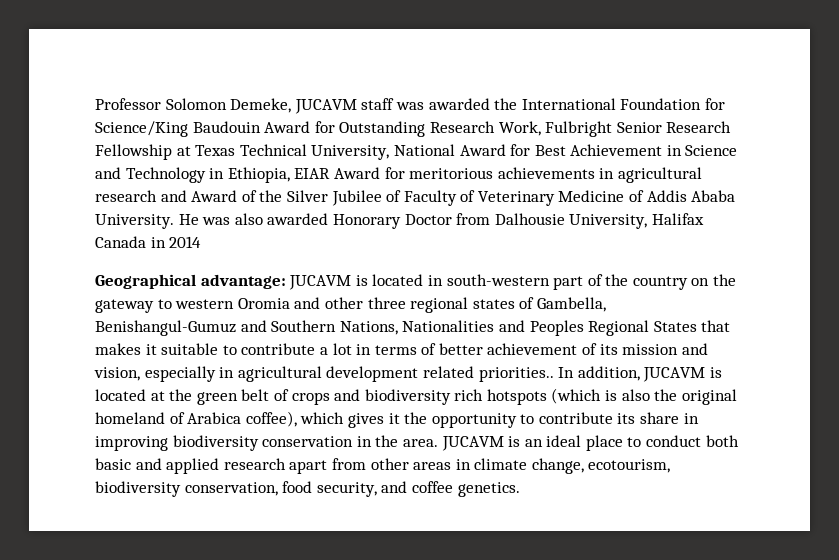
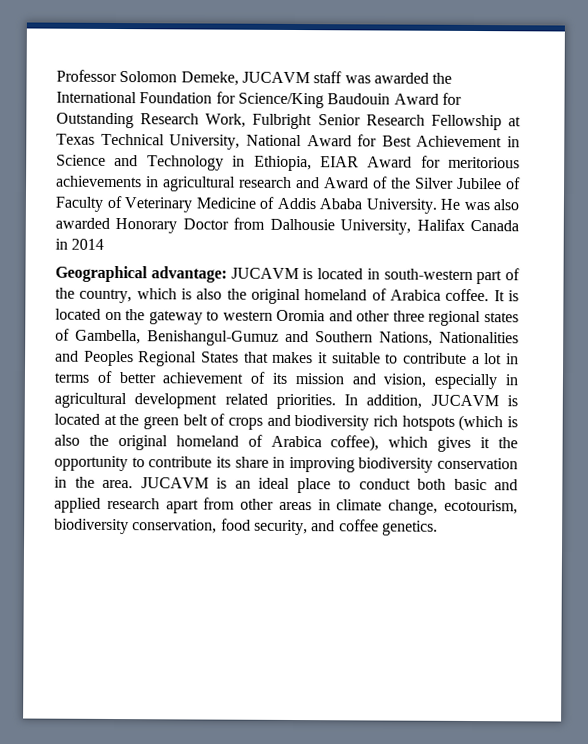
- Geographical advantage: JUCAVM is located in south-western part of the country on the gateway to western Oromia and other three regional states of Gambella, Benishangul-Gumuz and Southern Nations, Nationalities and Peoples Regional States that makes it suitable to contribute a lot in terms of better achievement of its mission and vision, especially in agricultural development related priorities..
+ Geographical advantage: JUCAVM is located in south-western part of the country, which is also the original homeland of Arabica coffee. It is located on the gateway to western Oromia and other three regional states of Gambella, Benishangul-Gumuz and Southern Nations, Nationalities and Peoples Regional States that makes it suitable to contribute a lot in terms of better achievement of its mission and vision, especially in agricultural development related priorities.

